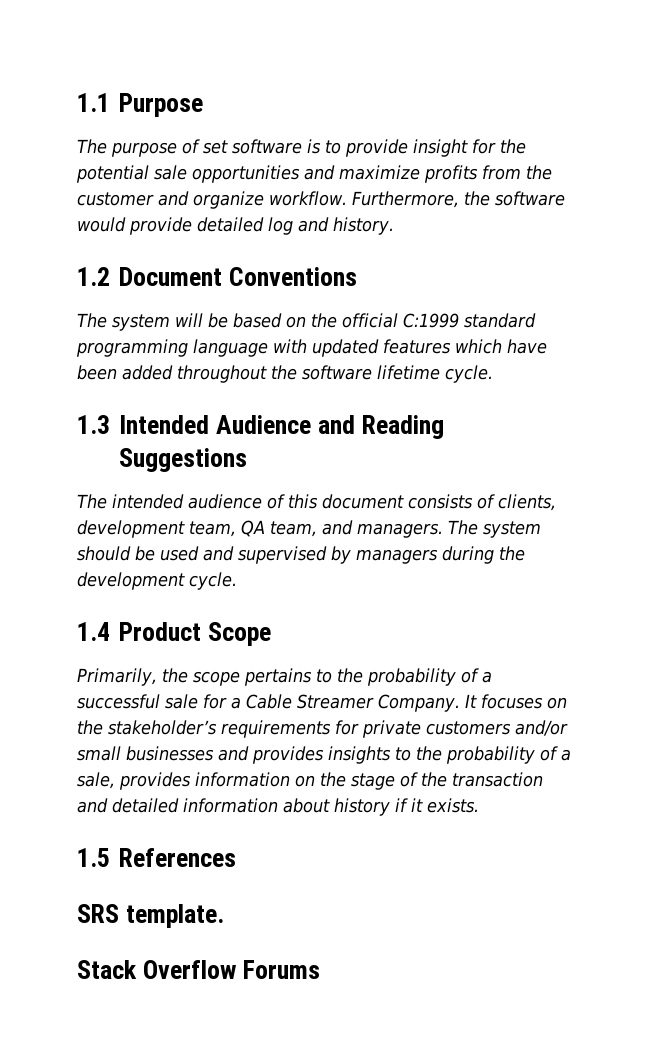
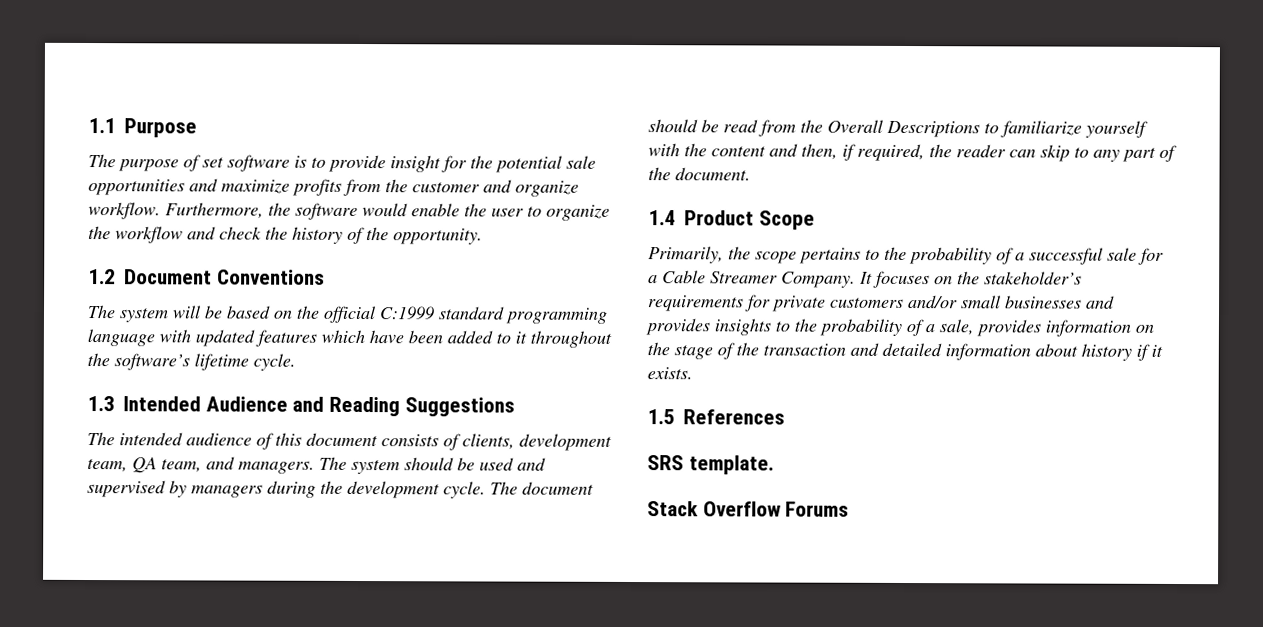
- Furthermore, the software would provide detailed log and history.
+ Furthermore, the software would enable the user to organize the workflow and check the history of the opportunity.
- The system will be based on the official C:1999 standard programming language with updated features which have been added throughout the software lifetime cycle.
+ The system will be based on the official C:1999 standard programming language with updated features which have been added to it throughout the software’s lifetime cycle.
+ The document should be read from the Overall Descriptions to familiarize yourself with the content and then, if required, the reader can skip to any part of the document.

